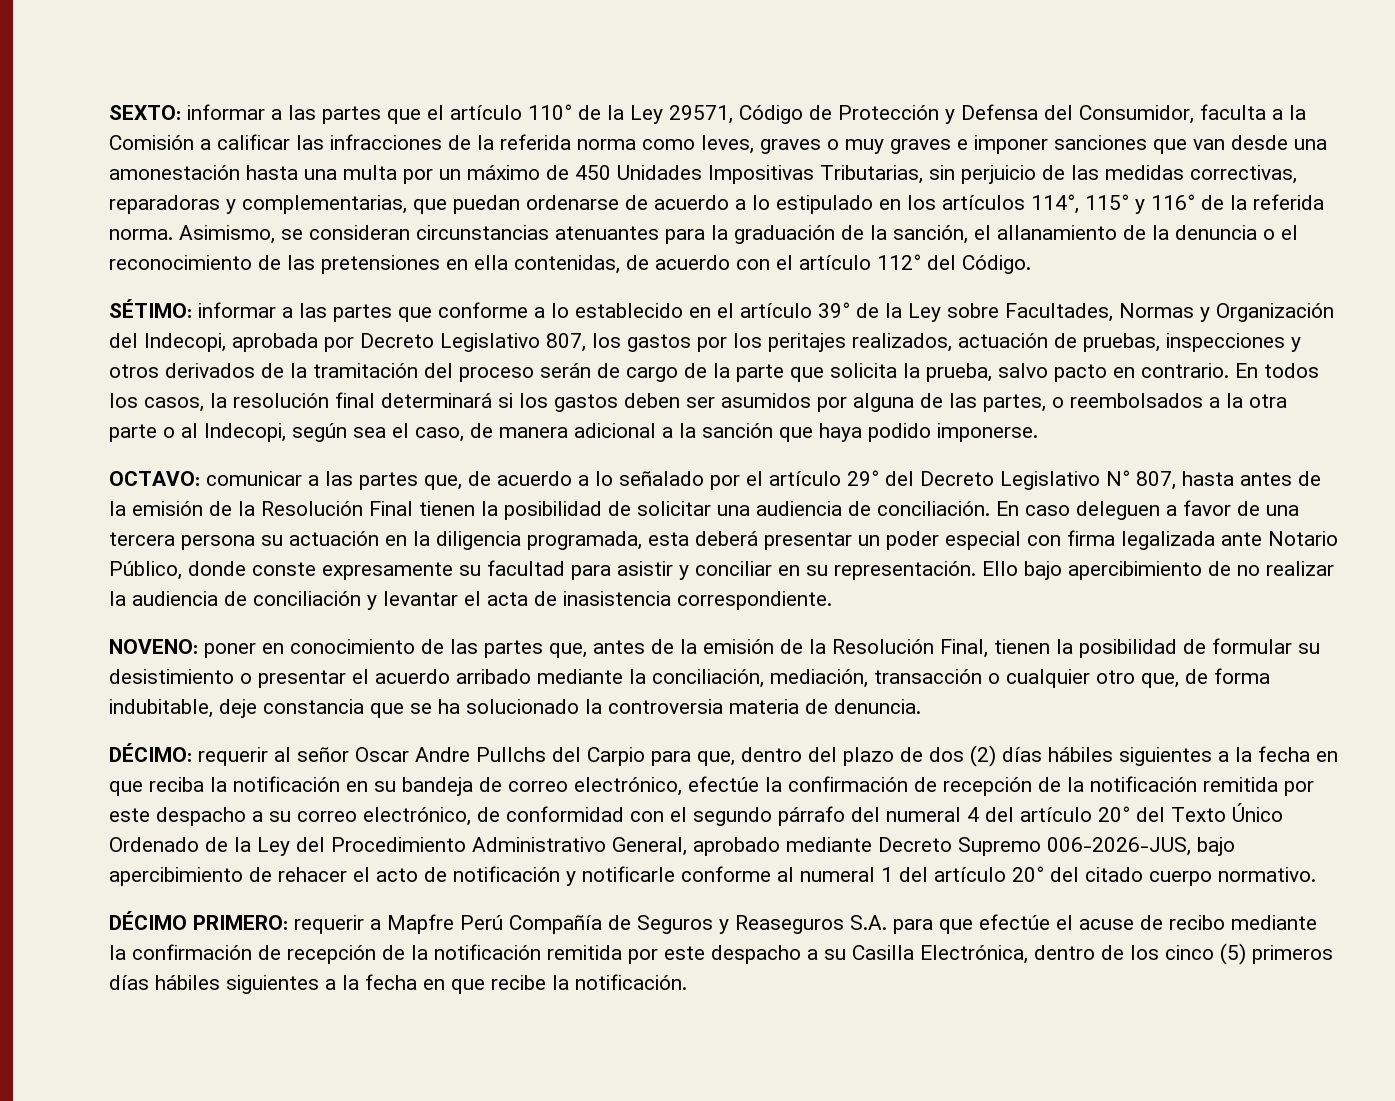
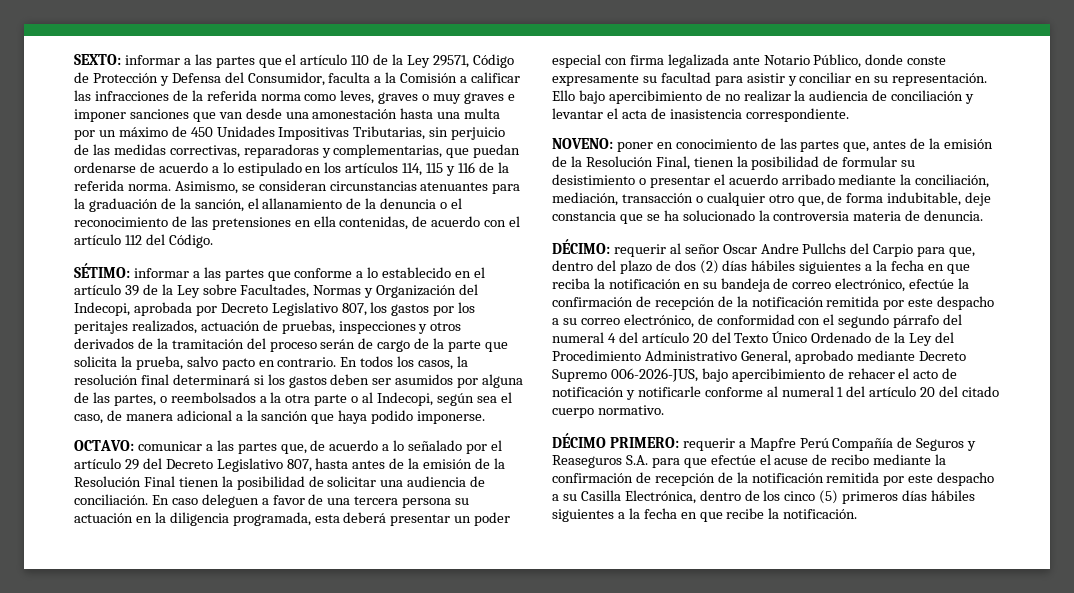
- informar a las partes que el artículo 110° de la Ley 29571, Código de Protección y Defensa del Consumidor, faculta a la Comisión a calificar las infracciones de la referida norma como leves, graves o muy graves e imponer sanciones que van desde una amonestación hasta una multa por un máximo de 450 Unidades Impositivas Tributarias, sin perjuicio de las medidas correctivas, reparadoras y complementarias, que puedan ordenarse de acuerdo a lo estipulado en los artículos 114°, 115° y 116° de la referida norma.
+ informar a las partes que el artículo 110 de la Ley 29571, Código de Protección y Defensa del Consumidor, faculta a la Comisión a calificar las infracciones de la referida norma como leves, graves o muy graves e imponer sanciones que van desde una amonestación hasta una multa por un máximo de 450 Unidades Impositivas Tributarias, sin perjuicio de las medidas correctivas, reparadoras y complementarias, que puedan ordenarse de acuerdo a lo estipulado en los artículos 114, 115 y 116 de la referida norma.
- Asimismo, se consideran circunstancias atenuantes para la graduación de la sanción, el allanamiento de la denuncia o el reconocimiento de las pretensiones en ella contenidas, de acuerdo con el artículo 112° del Código.
+ Asimismo, se consideran circunstancias atenuantes para la graduación de la sanción, el allanamiento de la denuncia o el reconocimiento de las pretensiones en ella contenidas, de acuerdo con el artículo 112 del Código.
- SÉTIMO: informar a las partes que conforme a lo establecido en el artículo 39° de la Ley sobre Facultades, Normas y Organización del Indecopi, aprobada por Decreto Legislativo 807, los gastos por los peritajes realizados, actuación de pruebas, inspecciones y otros derivados de la tramitación del proceso serán de cargo de la parte que solicita la prueba, salvo pacto en contrario.
+ SÉTIMO: informar a las partes que conforme a lo establecido en el artículo 39 de la Ley sobre Facultades, Normas y Organización del Indecopi, aprobada por Decreto Legislativo 807, los gastos por los peritajes realizados, actuación de pruebas, inspecciones y otros derivados de la tramitación del proceso serán de cargo de la parte que solicita la prueba, salvo pacto en contrario.
- OCTAVO: comunicar a las partes que, de acuerdo a lo señalado por el artículo 29° del Decreto Legislativo N° 807, hasta antes de la emisión de la Resolución Final tienen la posibilidad de solicitar una audiencia de conciliación.
+ OCTAVO: comunicar a las partes que, de acuerdo a lo señalado por el artículo 29 del Decreto Legislativo 807, hasta antes de la emisión de la Resolución Final tienen la posibilidad de solicitar una audiencia de conciliación.
- requerir al señor Oscar Andre Pullchs del Carpio para que, dentro del plazo de dos (2) días hábiles siguientes a la fecha en que reciba la notificación en su bandeja de correo electrónico, efectúe la confirmación de recepción de la notificación remitida por este despacho a su correo electrónico, de conformidad con el segundo párrafo del numeral 4 del artículo 20° del Texto Único Ordenado de la Ley del Procedimiento Administrativo General, aprobado mediante Decreto Supremo 006-2026-JUS, bajo apercibimiento de rehacer el acto de notificación y notificarle conforme al numeral 1 del artículo 20° del citado cuerpo normativo.
+ requerir al señor Oscar Andre Pullchs del Carpio para que, dentro del plazo de dos (2) días hábiles siguientes a la fecha en que reciba la notificación en su bandeja de correo electrónico, efectúe la confirmación de recepción de la notificación remitida por este despacho a su correo electrónico, de conformidad con el segundo párrafo del numeral 4 del artículo 20 del Texto Único Ordenado de la Ley del Procedimiento Administrativo General, aprobado mediante Decreto Supremo 006-2026-JUS, bajo apercibimiento de rehacer el acto de notificación y notificarle conforme al numeral 1 del artículo 20 del citado cuerpo normativo.

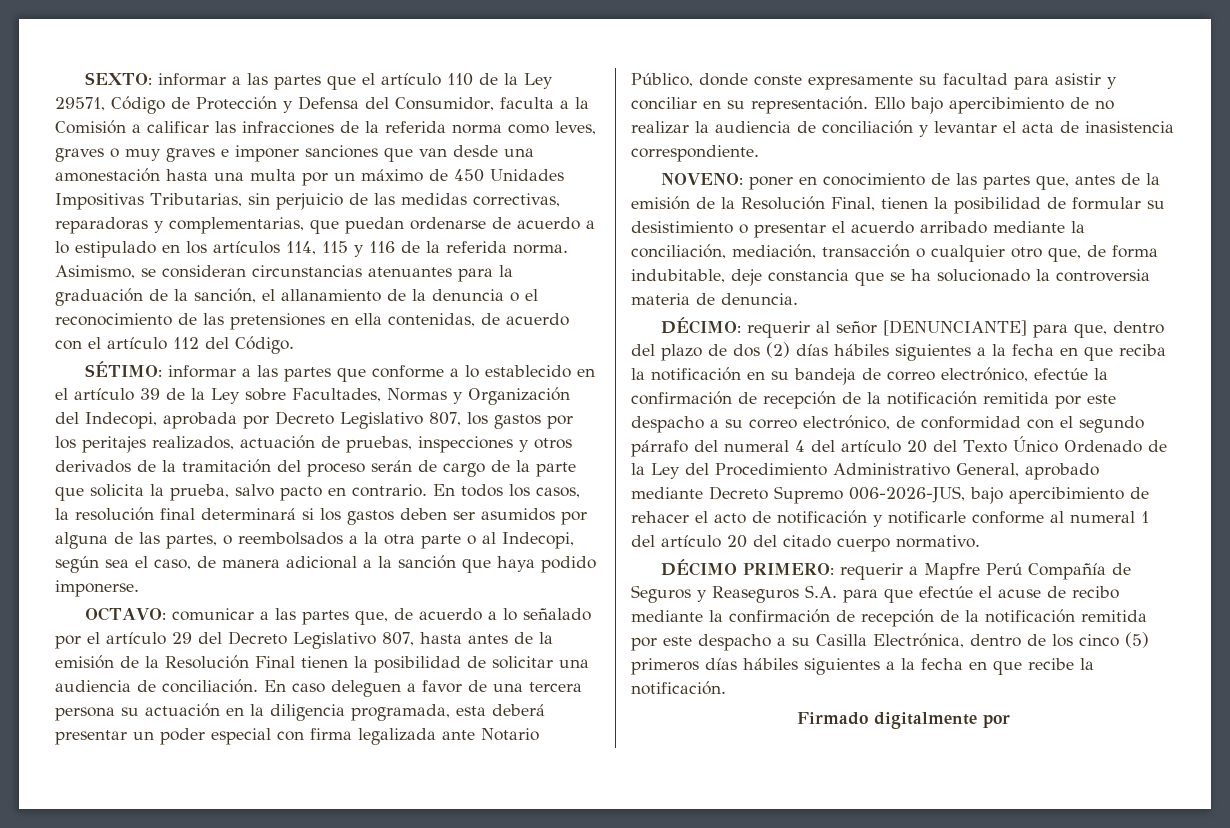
- requerir al señor Oscar Andre Pullchs del Carpio para que, dentro del plazo de dos (2) días hábiles siguientes a la fecha en que reciba la notificación en su bandeja de correo electrónico, efectúe la confirmación de recepción de la notificación remitida por este despacho a su correo electrónico, de conformidad con el segundo párrafo del numeral 4 del artículo 20 del Texto Único Ordenado de la Ley del Procedimiento Administrativo General, aprobado mediante Decreto Supremo 006-2026-JUS, bajo apercibimiento de rehacer el acto de notificación y notificarle conforme al numeral 1 del artículo 20 del citado cuerpo normativo.
+ requerir al señor [DENUNCIANTE] para que, dentro del plazo de dos (2) días hábiles siguientes a la fecha en que reciba la notificación en su bandeja de correo electrónico, efectúe la confirmación de recepción de la notificación remitida por este despacho a su correo electrónico, de conformidad con el segundo párrafo del numeral 4 del artículo 20 del Texto Único Ordenado de la Ley del Procedimiento Administrativo General, aprobado mediante Decreto Supremo 006-2026-JUS, bajo apercibimiento de rehacer el acto de notificación y notificarle conforme al numeral 1 del artículo 20 del citado cuerpo normativo.
+ Firmado digitalmente por

